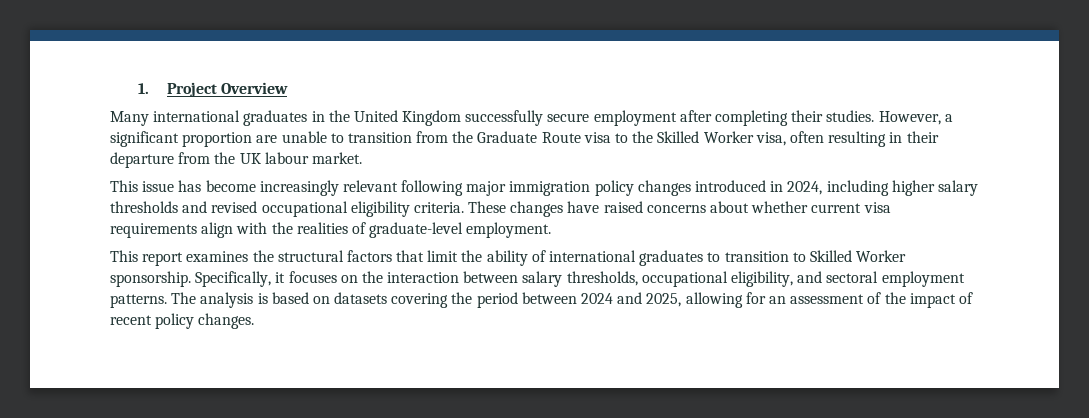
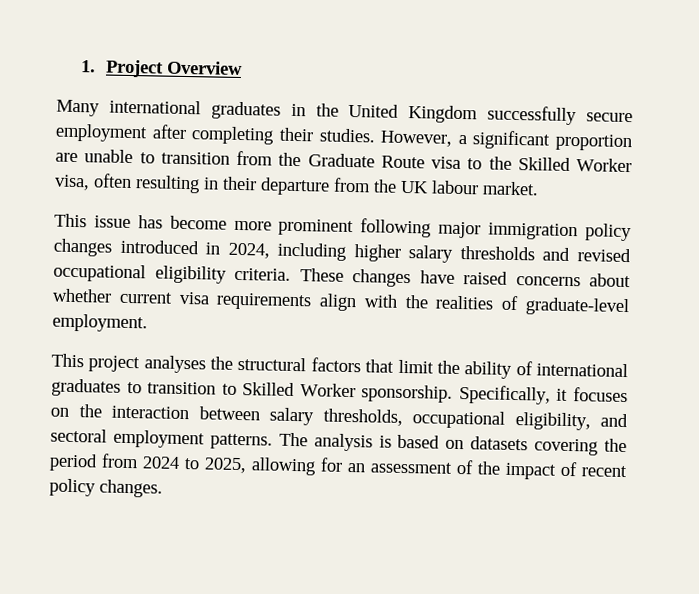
- This issue has become increasingly relevant following major immigration policy changes introduced in 2024, including higher salary thresholds and revised occupational eligibility criteria.
+ This issue has become more prominent following major immigration policy changes introduced in 2024, including higher salary thresholds and revised occupational eligibility criteria.
- This report examines the structural factors that limit the ability of international graduates to transition to Skilled Worker sponsorship.
+ This project analyses the structural factors that limit the ability of international graduates to transition to Skilled Worker sponsorship.
- The analysis is based on datasets covering the period between 2024 and 2025, allowing for an assessment of the impact of recent policy changes.
+ The analysis is based on datasets covering the period from 2024 to 2025, allowing for an assessment of the impact of recent policy changes.

